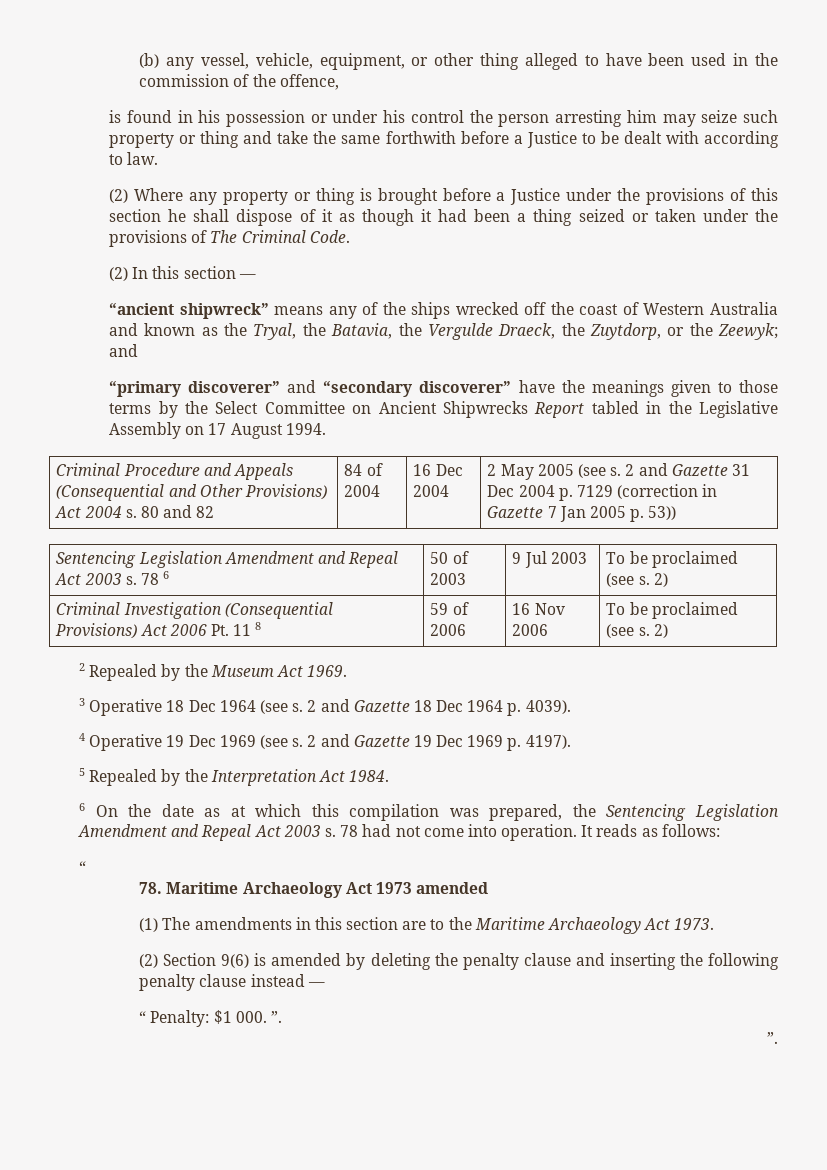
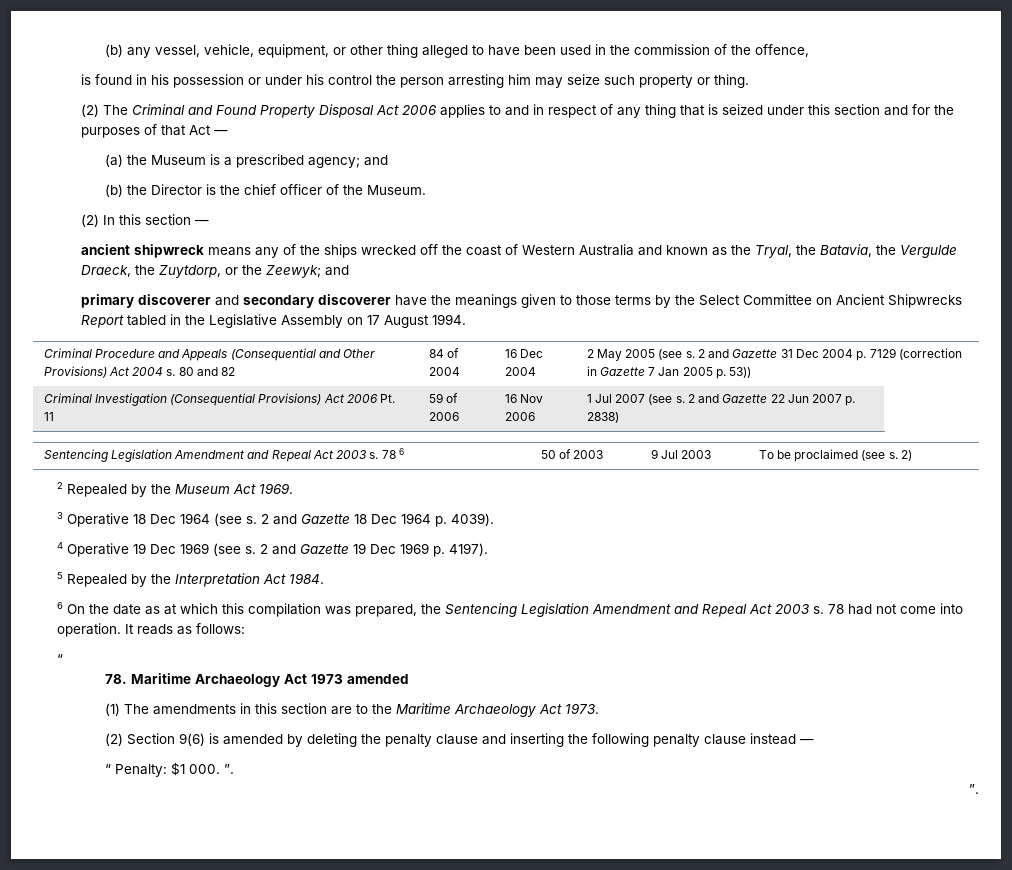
- is found in his possession or under his control the person arresting him may seize such property or thing and take the same forthwith before a Justice to be dealt with according to law.
- (2) Where any property or thing is brought before a Justice under the provisions of this section he shall dispose of it as though it had been a thing seized or taken under the provisions of The Criminal Code.
+ is found in his possession or under his control the person arresting him may seize such property or thing.
+ (2) The Criminal and Found Property Disposal Act 2006 applies to and in respect of any thing that is seized under this section and for the purposes of that Act —
+ (a) the Museum is a prescribed agency; and
+ (b) the Director is the chief officer of the Museum.
- “ancient shipwreck” means any of the ships wrecked off the coast of Western Australia and known as the Tryal, the Batavia, the Vergulde Draeck, the Zuytdorp, or the Zeewyk; and
+ ancient shipwreck means any of the ships wrecked off the coast of Western Australia and known as the Tryal, the Batavia, the Vergulde Draeck, the Zuytdorp, or the Zeewyk; and
- “primary discoverer” and “secondary discoverer” have the meanings given to those terms by the Select Committee on Ancient Shipwrecks Report tabled in the Legislative Assembly on 17 August 1994.
+ primary discoverer and secondary discoverer have the meanings given to those terms by the Select Committee on Ancient Shipwrecks Report tabled in the Legislative Assembly on 17 August 1994.
+ Criminal Investigation (Consequential Provisions) Act 2006 Pt. 11 | 59 of 2006 | 16 Nov 2006 | 1 Jul 2007 (see s. 2 and Gazette 22 Jun 2007 p. 2838)
- Criminal Investigation (Consequential Provisions) Act 2006 Pt. 11 8 | 59 of 2006 | 16 Nov 2006 | To be proclaimed (see s. 2)

